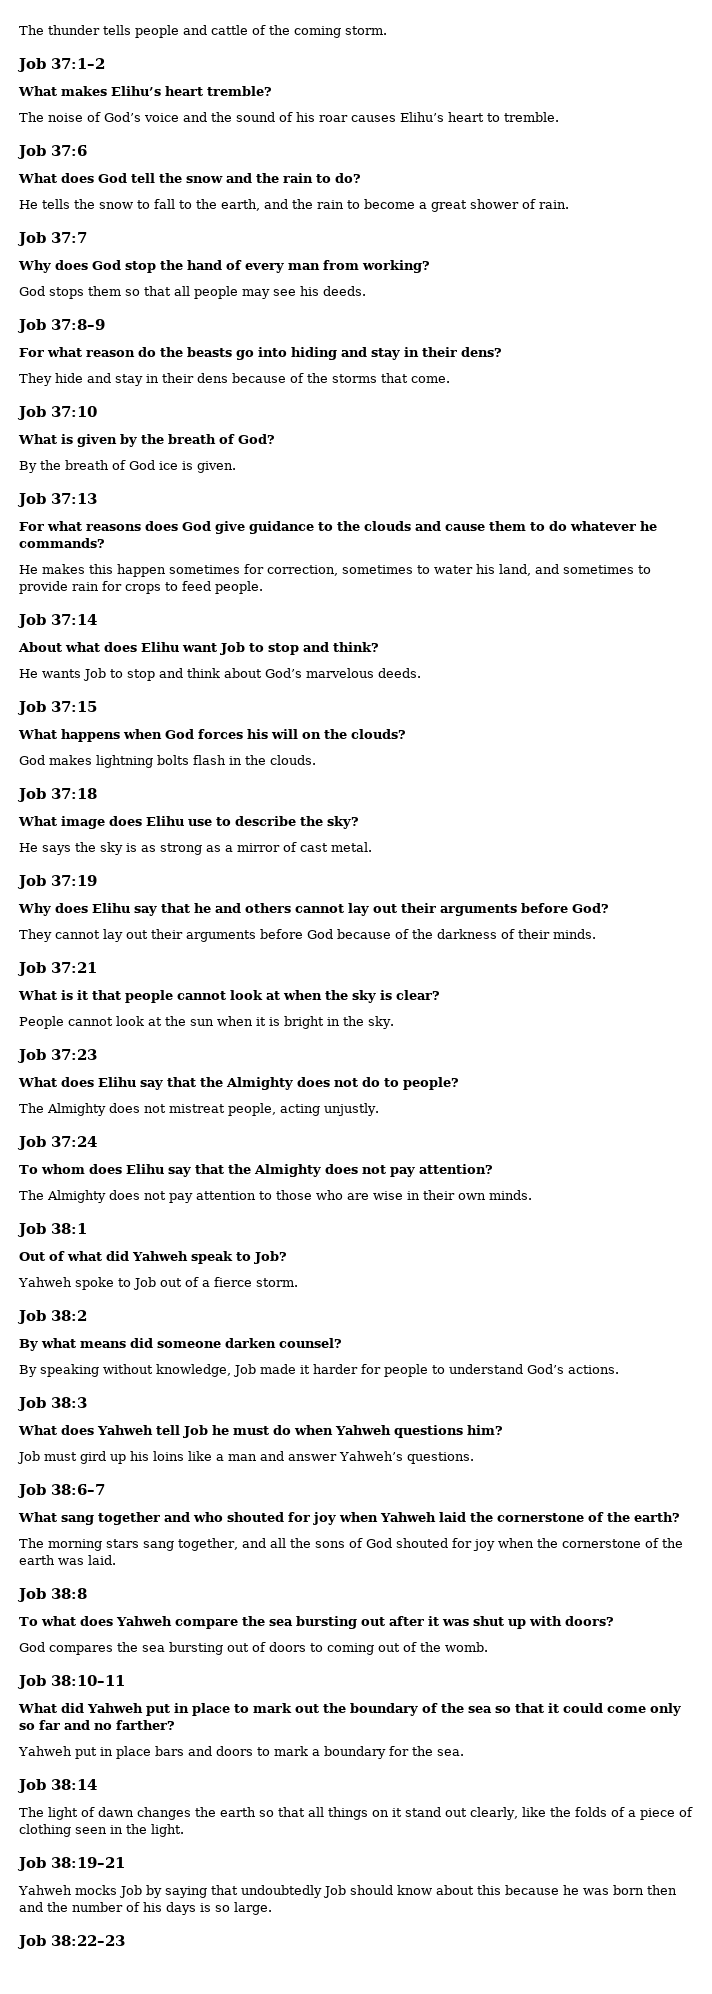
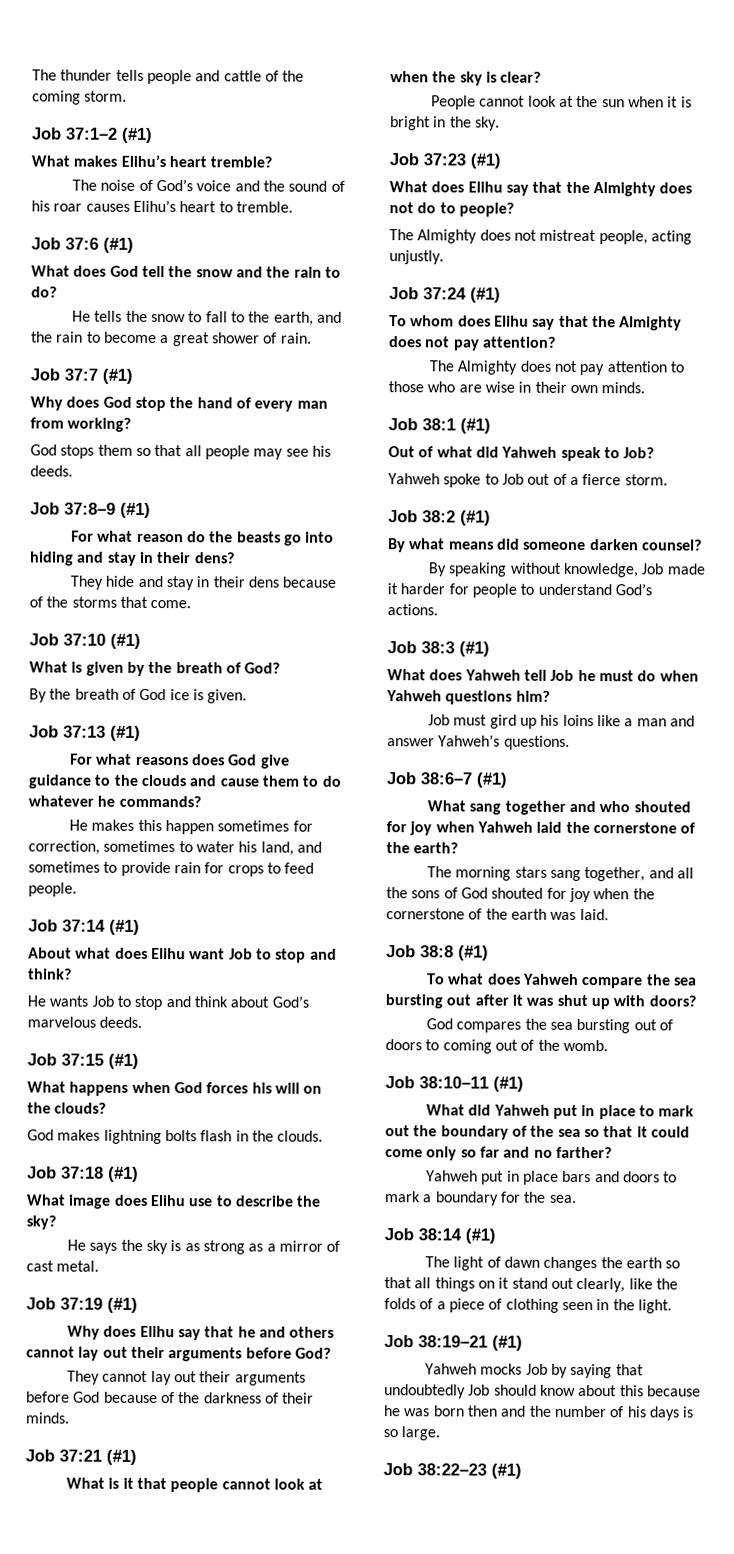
- Job 37:1–2
+ Job 37:1–2 (#1)
- Job 37:6
+ Job 37:6 (#1)
- Job 37:7
+ Job 37:7 (#1)
- Job 37:8–9
+ Job 37:8–9 (#1)
- Job 37:10
+ Job 37:10 (#1)
- Job 37:13
+ Job 37:13 (#1)
- Job 37:14
+ Job 37:14 (#1)
- Job 37:15
+ Job 37:15 (#1)
- Job 37:18
+ Job 37:18 (#1)
- Job 37:19
+ Job 37:19 (#1)
- Job 37:21
+ Job 37:21 (#1)
- Job 37:23
+ Job 37:23 (#1)
- Job 37:24
+ Job 37:24 (#1)
- Job 38:1
+ Job 38:1 (#1)
- Job 38:2
+ Job 38:2 (#1)
- Job 38:3
+ Job 38:3 (#1)
- Job 38:6–7
+ Job 38:6–7 (#1)
- Job 38:8
+ Job 38:8 (#1)
- Job 38:10–11
+ Job 38:10–11 (#1)
- Job 38:14
+ Job 38:14 (#1)
- Job 38:19–21
+ Job 38:19–21 (#1)
- Job 38:22–23
+ Job 38:22–23 (#1)

